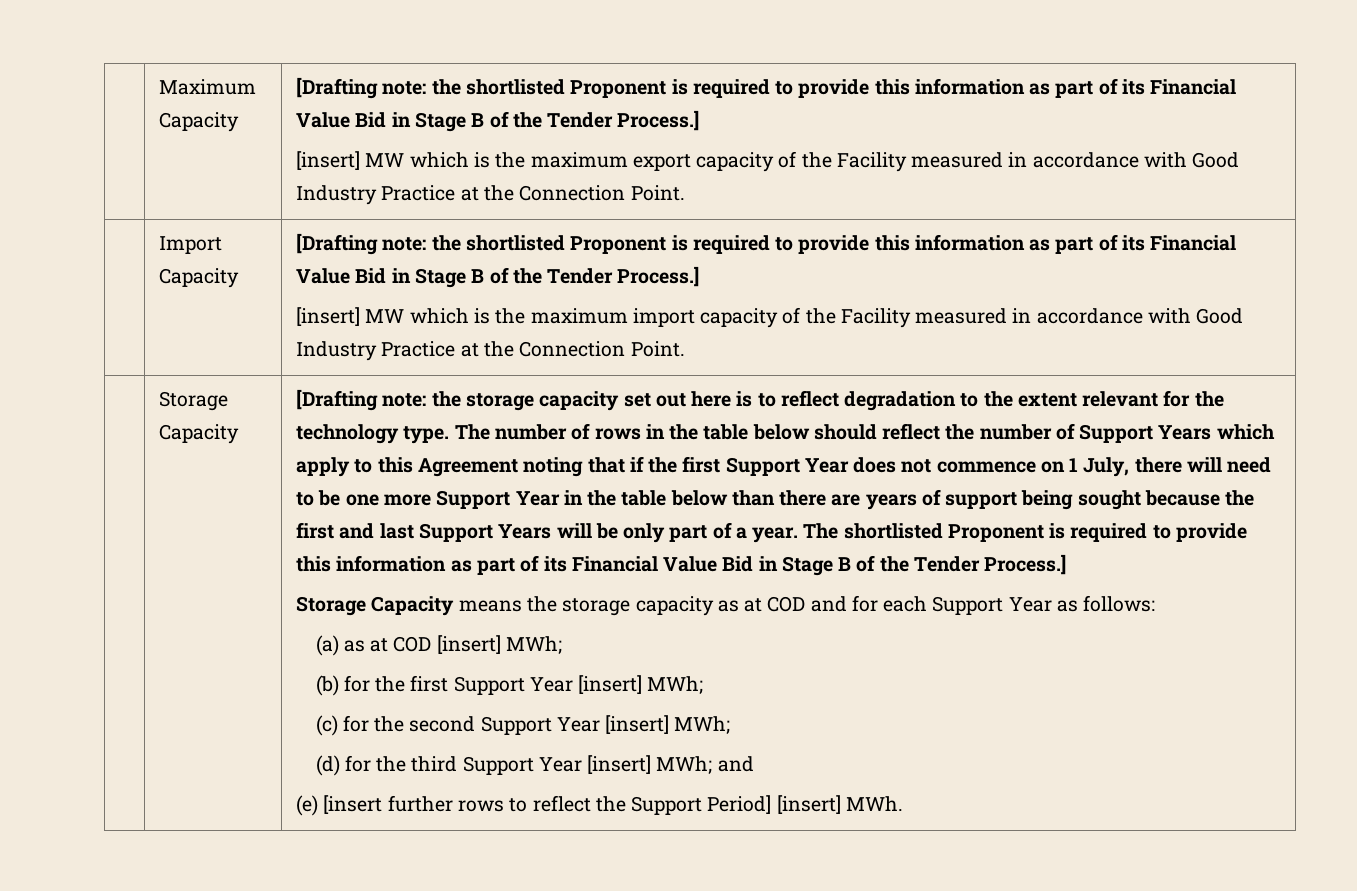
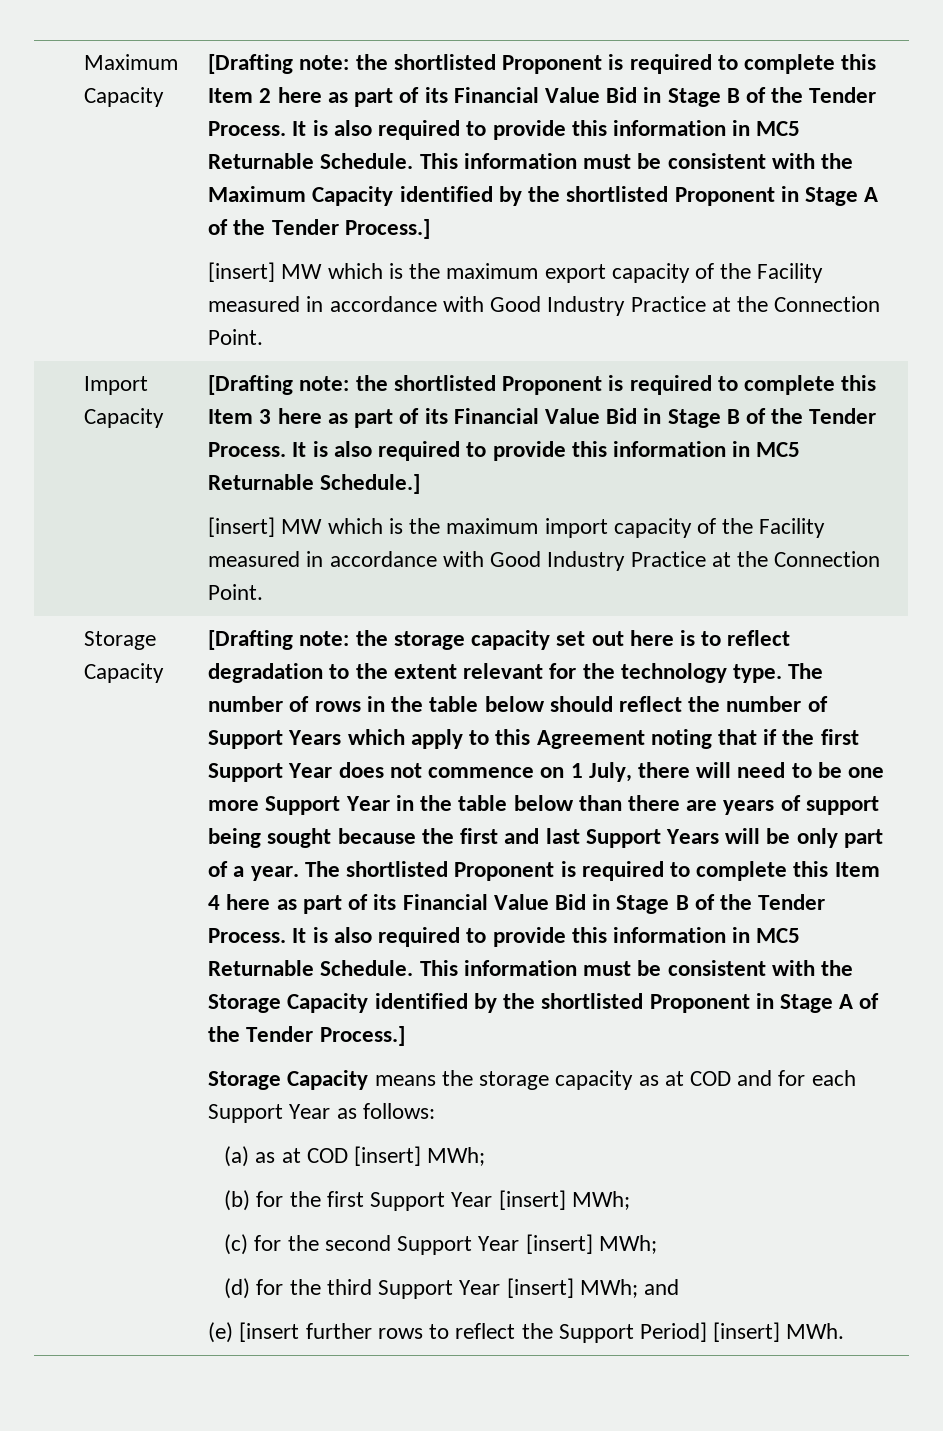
- Maximum Capacity | [Drafting note: the shortlisted Proponent is required to provide this information as part of its Financial Value Bid in Stage B of the Tender Process.]
+ Maximum Capacity | [Drafting note: the shortlisted Proponent is required to complete this Item 2 here as part of its Financial Value Bid in Stage B of the Tender Process. It is also required to provide this information in MC5 Returnable Schedule. This information must be consistent with the Maximum Capacity identified by the shortlisted Proponent in Stage A of the Tender Process.]
- Import Capacity | [Drafting note: the shortlisted Proponent is required to provide this information as part of its Financial Value Bid in Stage B of the Tender Process.]
+ Import Capacity | [Drafting note: the shortlisted Proponent is required to complete this Item 3 here as part of its Financial Value Bid in Stage B of the Tender Process. It is also required to provide this information in MC5 Returnable Schedule.]
- The shortlisted Proponent is required to provide this information as part of its Financial Value Bid in Stage B of the Tender Process.]
+ The shortlisted Proponent is required to complete this Item 4 here as part of its Financial Value Bid in Stage B of the Tender Process. It is also required to provide this information in MC5 Returnable Schedule. This information must be consistent with the Storage Capacity identified by the shortlisted Proponent in Stage A of the Tender Process.]

